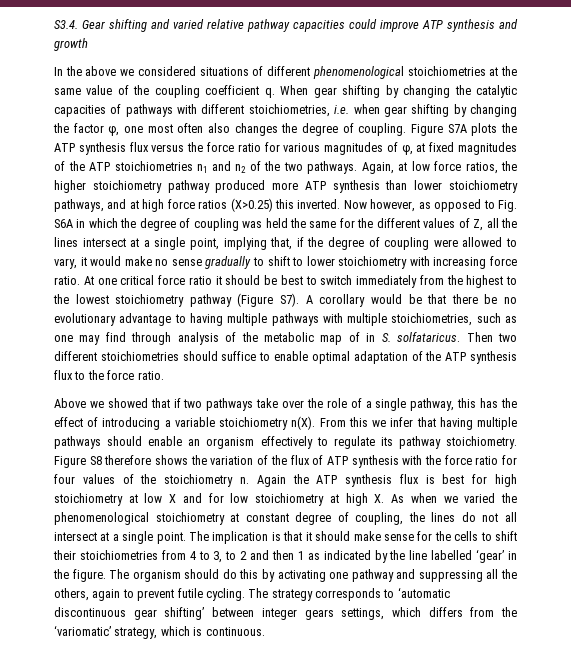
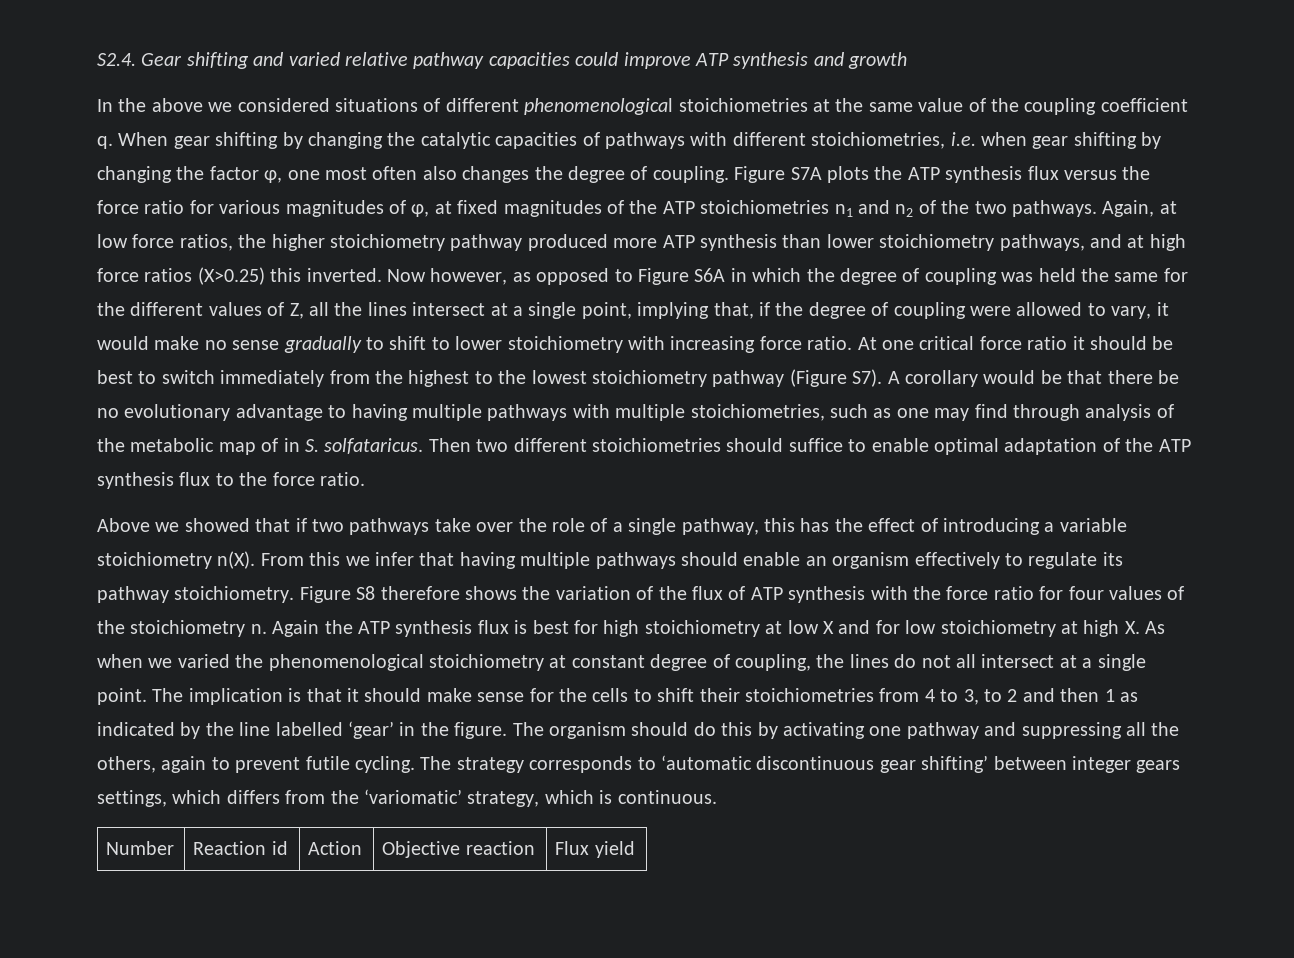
- S3.4. Gear shifting and varied relative pathway capacities could improve ATP synthesis and growth
+ S2.4. Gear shifting and varied relative pathway capacities could improve ATP synthesis and growth
- Now however, as opposed to Fig. S6A in which the degree of coupling was held the same for the different values of Z, all the lines intersect at a single point, implying that, if the degree of coupling were allowed to vary, it would make no sense gradually to shift to lower stoichiometry with increasing force ratio.
+ Now however, as opposed to Figure S6A in which the degree of coupling was held the same for the different values of Z, all the lines intersect at a single point, implying that, if the degree of coupling were allowed to vary, it would make no sense gradually to shift to lower stoichiometry with increasing force ratio.
+ Number | Reaction id | Action | Objective reaction | Flux yield

